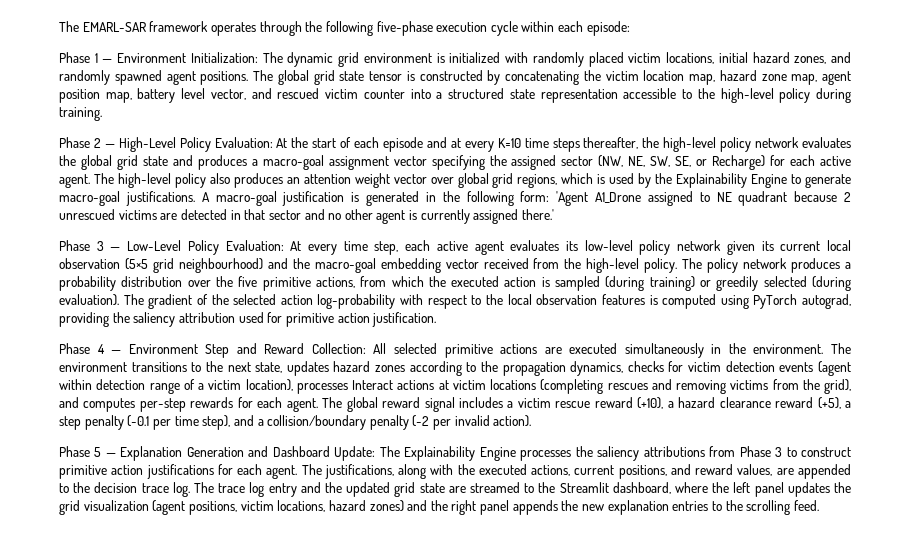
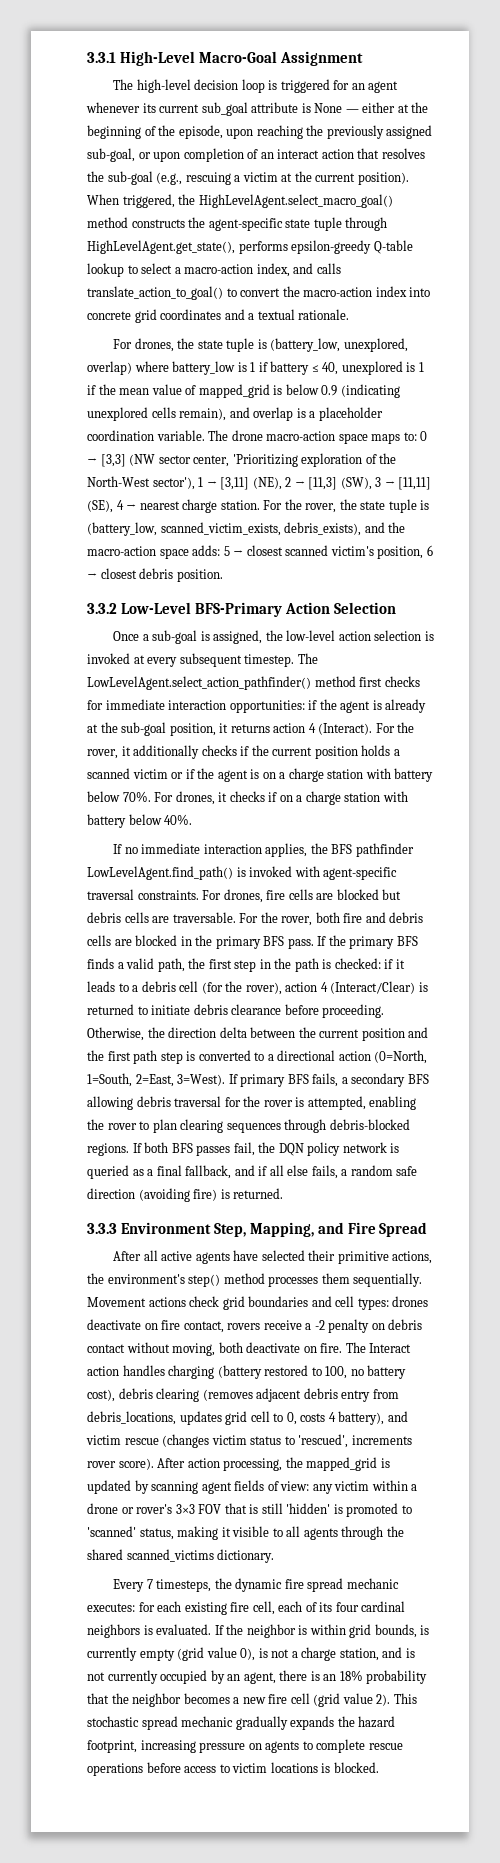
- The EMARL-SAR framework operates through the following five-phase execution cycle within each episode:
- Phase 1 — Environment Initialization: The dynamic grid environment is initialized with randomly placed victim locations, initial hazard zones, and randomly spawned agent positions. The global grid state tensor is constructed by concatenating the victim location map, hazard zone map, agent position map, battery level vector, and rescued victim counter into a structured state representation accessible to the high-level policy during training.
- Phase 2 — High-Level Policy Evaluation: At the start of each episode and at every K=10 time steps thereafter, the high-level policy network evaluates the global grid state and produces a macro-goal assignment vector specifying the assigned sector (NW, NE, SW, SE, or Recharge) for each active agent. The high-level policy also produces an attention weight vector over global grid regions, which is used by the Explainability Engine to generate macro-goal justifications. A macro-goal justification is generated in the following form: 'Agent A1_Drone assigned to NE quadrant because 2 unrescued victims are detected in that sector and no other agent is currently assigned there.'
- Phase 3 — Low-Level Policy Evaluation: At every time step, each active agent evaluates its low-level policy network given its current local observation (5×5 grid neighbourhood) and the macro-goal embedding vector received from the high-level policy. The policy network produces a probability distribution over the five primitive actions, from which the executed action is sampled (during training) or greedily selected (during evaluation). The gradient of the selected action log-probability with respect to the local observation features is computed using PyTorch autograd, providing the saliency attribution used for primitive action justification.
- Phase 4 — Environment Step and Reward Collection: All selected primitive actions are executed simultaneously in the environment. The environment transitions to the next state, updates hazard zones according to the propagation dynamics, checks for victim detection events (agent within detection range of a victim location), processes Interact actions at victim locations (completing rescues and removing victims from the grid), and computes per-step rewards for each agent. The global reward signal includes a victim rescue reward (+10), a hazard clearance reward (+5), a step penalty (-0.1 per time step), and a collision/boundary penalty (-2 per invalid action).
- Phase 5 — Explanation Generation and Dashboard Update: The Explainability Engine processes the saliency attributions from Phase 3 to construct primitive action justifications for each agent. The justifications, along with the executed actions, current positions, and reward values, are appended to the decision trace log. The trace log entry and the updated grid state are streamed to the Streamlit dashboard, where the left panel updates the grid visualization (agent positions, victim locations, hazard zones) and the right panel appends the new explanation entries to the scrolling feed.
+ 3.3.1 High-Level Macro-Goal Assignment
+ The high-level decision loop is triggered for an agent whenever its current sub_goal attribute is None — either at the beginning of the episode, upon reaching the previously assigned sub-goal, or upon completion of an interact action that resolves the sub-goal (e.g., rescuing a victim at the current position). When triggered, the HighLevelAgent.select_macro_goal() method constructs the agent-specific state tuple through HighLevelAgent.get_state(), performs epsilon-greedy Q-table lookup to select a macro-action index, and calls translate_action_to_goal() to convert the macro-action index into concrete grid coordinates and a textual rationale.
+ For drones, the state tuple is (battery_low, unexplored, overlap) where battery_low is 1 if battery ≤ 40, unexplored is 1 if the mean value of mapped_grid is below 0.9 (indicating unexplored cells remain), and overlap is a placeholder coordination variable. The drone macro-action space maps to: 0 → [3,3] (NW sector center, 'Prioritizing exploration of the North-West sector'), 1 → [3,11] (NE), 2 → [11,3] (SW), 3 → [11,11] (SE), 4 → nearest charge station. For the rover, the state tuple is (battery_low, scanned_victim_exists, debris_exists), and the macro-action space adds: 5 → closest scanned victim's position, 6 → closest debris position.
+ 3.3.2 Low-Level BFS-Primary Action Selection
+ Once a sub-goal is assigned, the low-level action selection is invoked at every subsequent timestep. The LowLevelAgent.select_action_pathfinder() method first checks for immediate interaction opportunities: if the agent is already at the sub-goal position, it returns action 4 (Interact). For the rover, it additionally checks if the current position holds a scanned victim or if the agent is on a charge station with battery below 70%. For drones, it checks if on a charge station with battery below 40%.
+ If no immediate interaction applies, the BFS pathfinder LowLevelAgent.find_path() is invoked with agent-specific traversal constraints. For drones, fire cells are blocked but debris cells are traversable. For the rover, both fire and debris cells are blocked in the primary BFS pass. If the primary BFS finds a valid path, the first step in the path is checked: if it leads to a debris cell (for the rover), action 4 (Interact/Clear) is returned to initiate debris clearance before proceeding. Otherwise, the direction delta between the current position and the first path step is converted to a directional action (0=North, 1=South, 2=East, 3=West). If primary BFS fails, a secondary BFS allowing debris traversal for the rover is attempted, enabling the rover to plan clearing sequences through debris-blocked regions. If both BFS passes fail, the DQN policy network is queried as a final fallback, and if all else fails, a random safe direction (avoiding fire) is returned.
+ 3.3.3 Environment Step, Mapping, and Fire Spread
+ After all active agents have selected their primitive actions, the environment's step() method processes them sequentially. Movement actions check grid boundaries and cell types: drones deactivate on fire contact, rovers receive a -2 penalty on debris contact without moving, both deactivate on fire. The Interact action handles charging (battery restored to 100, no battery cost), debris clearing (removes adjacent debris entry from debris_locations, updates grid cell to 0, costs 4 battery), and victim rescue (changes victim status to 'rescued', increments rover score). After action processing, the mapped_grid is updated by scanning agent fields of view: any victim within a drone or rover's 3×3 FOV that is still 'hidden' is promoted to 'scanned' status, making it visible to all agents through the shared scanned_victims dictionary.
+ Every 7 timesteps, the dynamic fire spread mechanic executes: for each existing fire cell, each of its four cardinal neighbors is evaluated. If the neighbor is within grid bounds, is currently empty (grid value 0), is not a charge station, and is not currently occupied by an agent, there is an 18% probability that the neighbor becomes a new fire cell (grid value 2). This stochastic spread mechanic gradually expands the hazard footprint, increasing pressure on agents to complete rescue operations before access to victim locations is blocked.

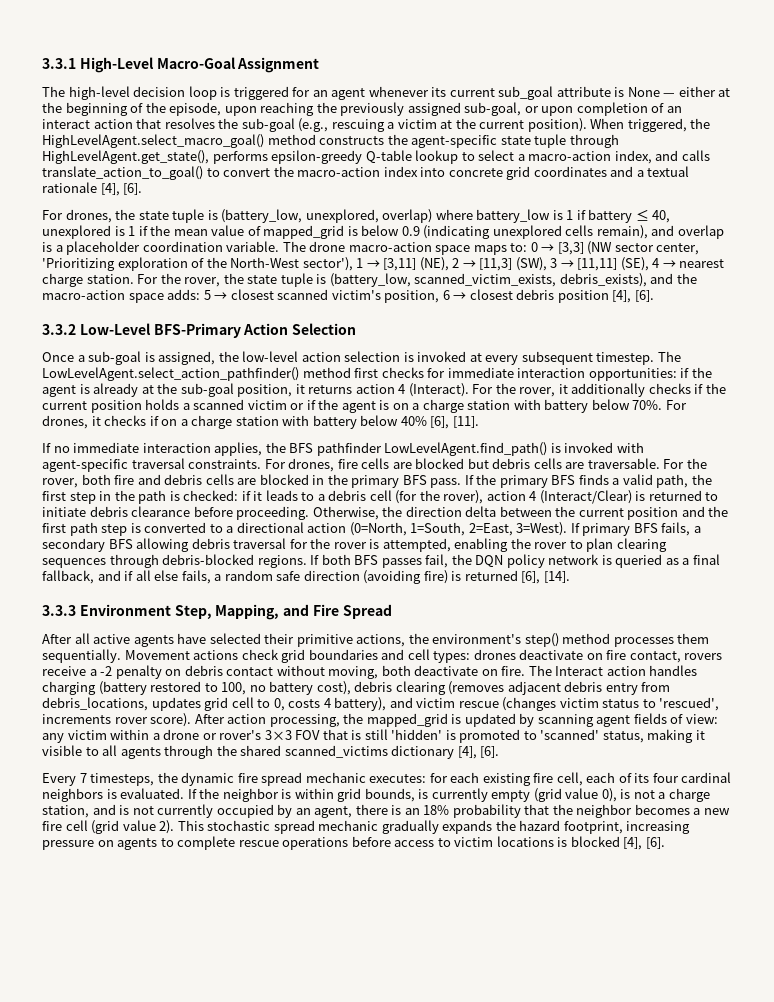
- When triggered, the HighLevelAgent.select_macro_goal() method constructs the agent-specific state tuple through HighLevelAgent.get_state(), performs epsilon-greedy Q-table lookup to select a macro-action index, and calls translate_action_to_goal() to convert the macro-action index into concrete grid coordinates and a textual rationale.
+ When triggered, the HighLevelAgent.select_macro_goal() method constructs the agent-specific state tuple through HighLevelAgent.get_state(), performs epsilon-greedy Q-table lookup to select a macro-action index, and calls translate_action_to_goal() to convert the macro-action index into concrete grid coordinates and a textual rationale [4], [6].
- For the rover, the state tuple is (battery_low, scanned_victim_exists, debris_exists), and the macro-action space adds: 5 → closest scanned victim's position, 6 → closest debris position.
+ For the rover, the state tuple is (battery_low, scanned_victim_exists, debris_exists), and the macro-action space adds: 5 → closest scanned victim's position, 6 → closest debris position [4], [6].
- For drones, it checks if on a charge station with battery below 40%.
+ For drones, it checks if on a charge station with battery below 40% [6], [11].
- If both BFS passes fail, the DQN policy network is queried as a final fallback, and if all else fails, a random safe direction (avoiding fire) is returned.
+ If both BFS passes fail, the DQN policy network is queried as a final fallback, and if all else fails, a random safe direction (avoiding fire) is returned [6], [14].
- After action processing, the mapped_grid is updated by scanning agent fields of view: any victim within a drone or rover's 3×3 FOV that is still 'hidden' is promoted to 'scanned' status, making it visible to all agents through the shared scanned_victims dictionary.
+ After action processing, the mapped_grid is updated by scanning agent fields of view: any victim within a drone or rover's 3×3 FOV that is still 'hidden' is promoted to 'scanned' status, making it visible to all agents through the shared scanned_victims dictionary [4], [6].
- This stochastic spread mechanic gradually expands the hazard footprint, increasing pressure on agents to complete rescue operations before access to victim locations is blocked.
+ This stochastic spread mechanic gradually expands the hazard footprint, increasing pressure on agents to complete rescue operations before access to victim locations is blocked [4], [6].

